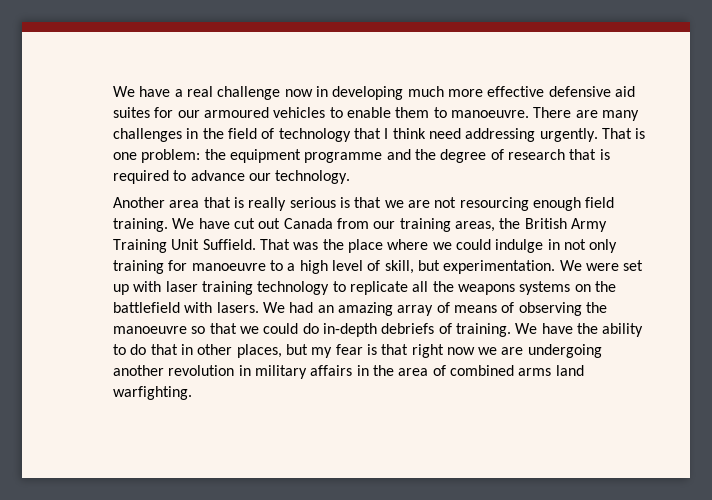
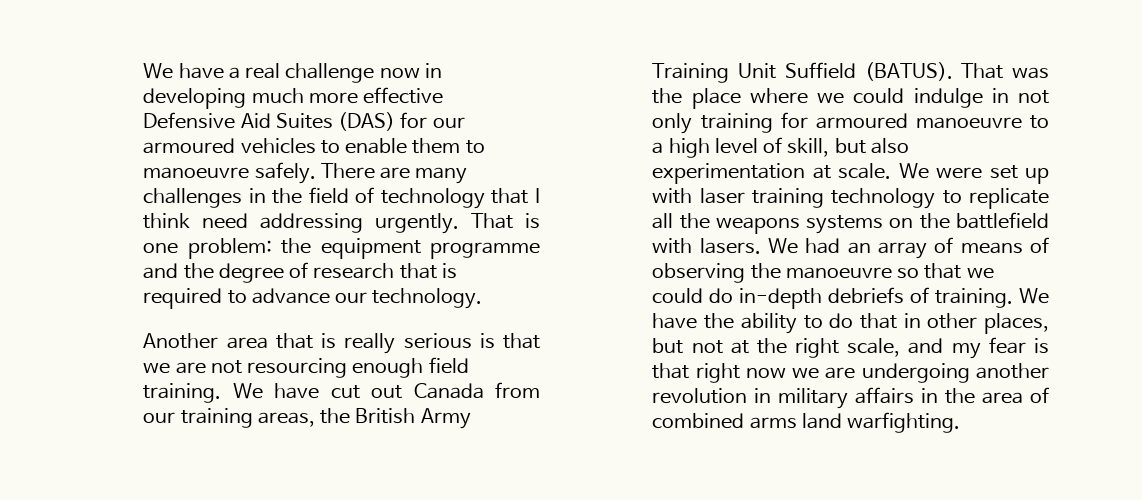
- We have a real challenge now in developing much more effective defensive aid suites for our armoured vehicles to enable them to manoeuvre.
+ We have a real challenge now in developing much more effective Defensive Aid Suites (DAS) for our armoured vehicles to enable them to manoeuvre safely.
- We have cut out Canada from our training areas, the British Army Training Unit Suffield.
+ We have cut out Canada from our training areas, the British Army Training Unit Suffield (BATUS).
- That was the place where we could indulge in not only training for manoeuvre to a high level of skill, but experimentation.
+ That was the place where we could indulge in not only training for armoured manoeuvre to a high level of skill, but also experimentation at scale.
- We had an amazing array of means of observing the manoeuvre so that we could do in-depth debriefs of training.
+ We had an array of means of observing the manoeuvre so that we could do in-depth debriefs of training.
- We have the ability to do that in other places, but my fear is that right now we are undergoing another revolution in military affairs in the area of combined arms land warfighting.
+ We have the ability to do that in other places, but not at the right scale, and my fear is that right now we are undergoing another revolution in military affairs in the area of combined arms land warfighting.

